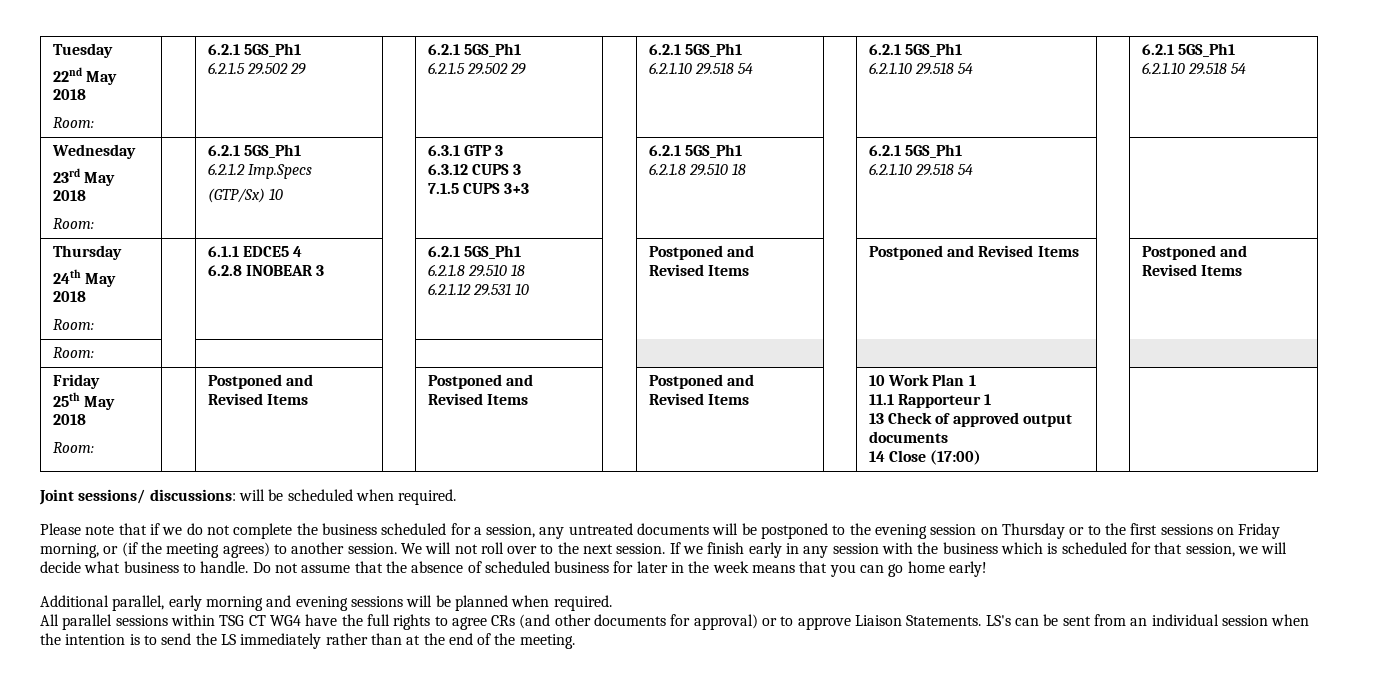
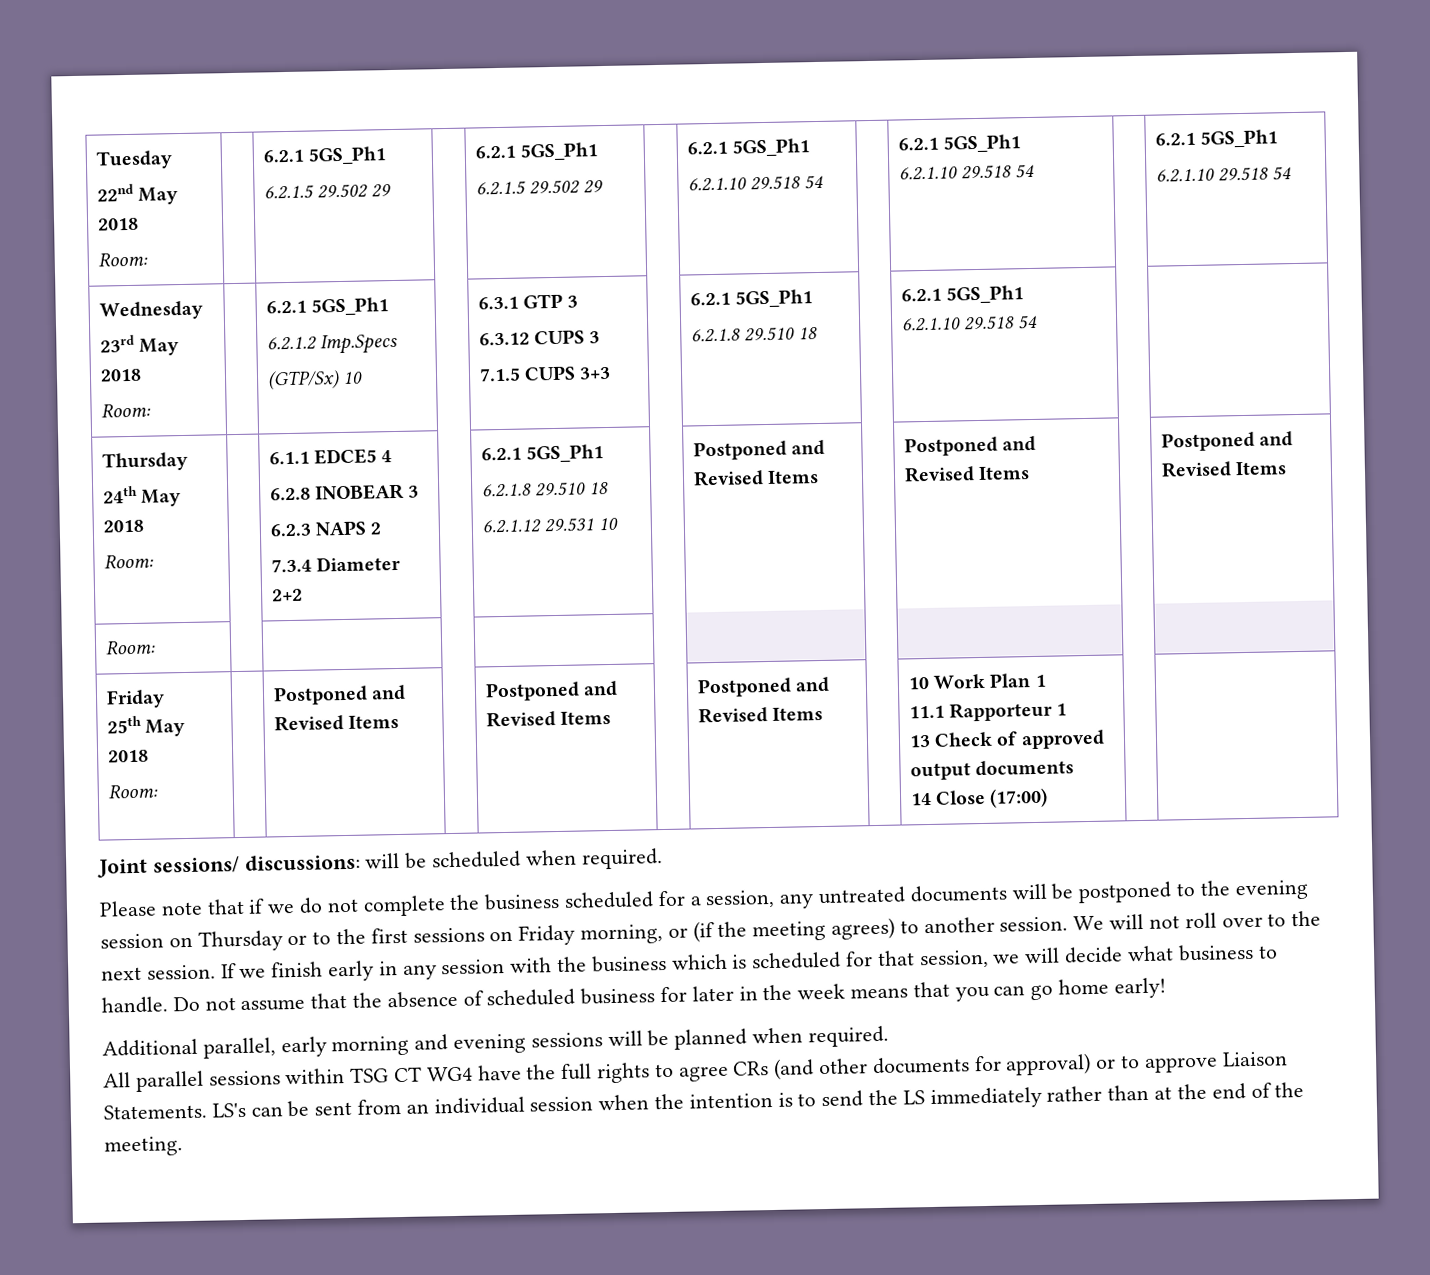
  Wednesday
  23rd May 2018
  Room: | | 6.2.1 5GS_Ph1
  6.2.1.2 Imp.Specs
  (GTP/Sx) 10 | | 6.3.1 GTP 3
  6.3.12 CUPS 3
  7.1.5 CUPS 3+3 | | 6.2.1 5GS_Ph1
  6.2.1.8 29.510 18 | | 6.2.1 5GS_Ph1
  6.2.1.10 29.518 54 | |
  Thursday
  24th May 2018
  Room: | | 6.1.1 EDCE5 4
- 6.2.8 INOBEAR 3 | | 6.2.1 5GS_Ph1
+ 6.2.8 INOBEAR 3
+ 6.2.3 NAPS 2
+ 7.3.4 Diameter 2+2 | | 6.2.1 5GS_Ph1

